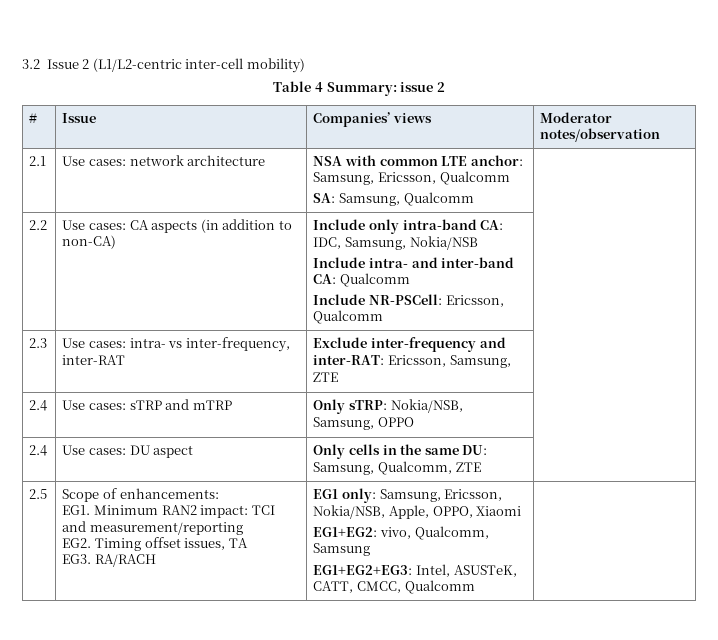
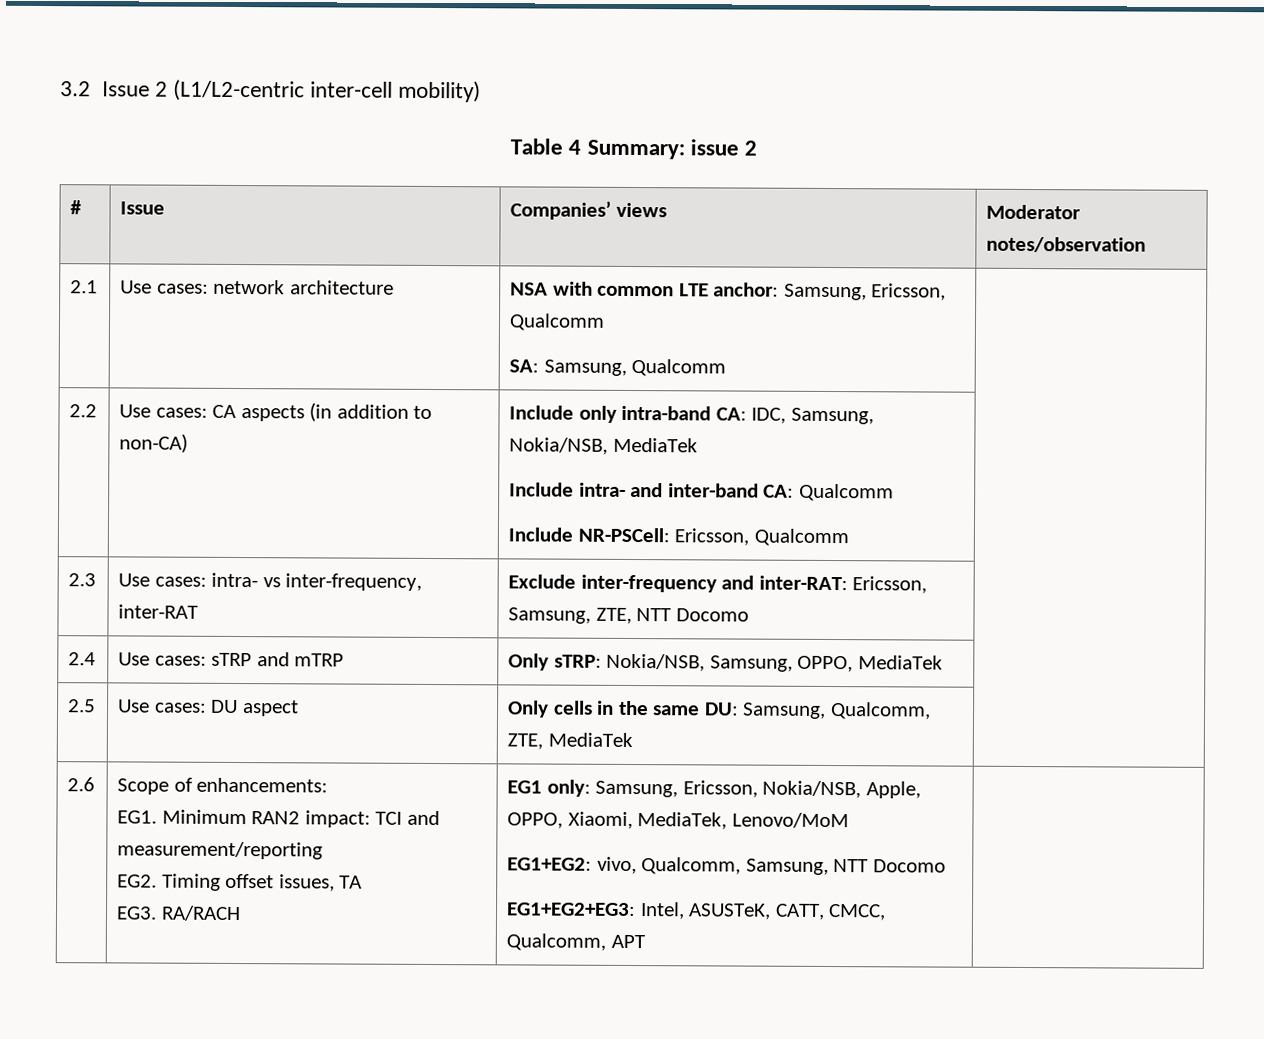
- 2.2 | Use cases: CA aspects (in addition to non-CA) | Include only intra-band CA: IDC, Samsung, Nokia/NSB
+ 2.2 | Use cases: CA aspects (in addition to non-CA) | Include only intra-band CA: IDC, Samsung, Nokia/NSB, MediaTek
- 2.3 | Use cases: intra- vs inter-frequency, inter-RAT | Exclude inter-frequency and inter-RAT: Ericsson, Samsung, ZTE |
+ 2.3 | Use cases: intra- vs inter-frequency, inter-RAT | Exclude inter-frequency and inter-RAT: Ericsson, Samsung, ZTE, NTT Docomo |
- 2.4 | Use cases: sTRP and mTRP | Only sTRP: Nokia/NSB, Samsung, OPPO |
- 2.4 | Use cases: DU aspect | Only cells in the same DU: Samsung, Qualcomm, ZTE |
- 2.5 | Scope of enhancements:
+ 2.4 | Use cases: sTRP and mTRP | Only sTRP: Nokia/NSB, Samsung, OPPO, MediaTek |
+ 2.5 | Use cases: DU aspect | Only cells in the same DU: Samsung, Qualcomm, ZTE, MediaTek |
+ 2.6 | Scope of enhancements:
  EG1. Minimum RAN2 impact: TCI and measurement/reporting
  EG2. Timing offset issues, TA
- EG3. RA/RACH | EG1 only: Samsung, Ericsson, Nokia/NSB, Apple, OPPO, Xiaomi
- EG1+EG2: vivo, Qualcomm, Samsung
- EG1+EG2+EG3: Intel, ASUSTeK, CATT, CMCC, Qualcomm |
+ EG3. RA/RACH | EG1 only: Samsung, Ericsson, Nokia/NSB, Apple, OPPO, Xiaomi, MediaTek, Lenovo/MoM
+ EG1+EG2: vivo, Qualcomm, Samsung, NTT Docomo
+ EG1+EG2+EG3: Intel, ASUSTeK, CATT, CMCC, Qualcomm, APT

